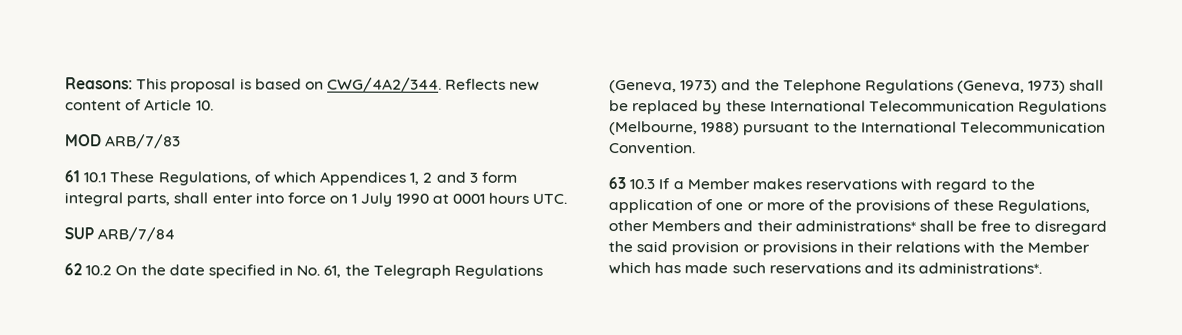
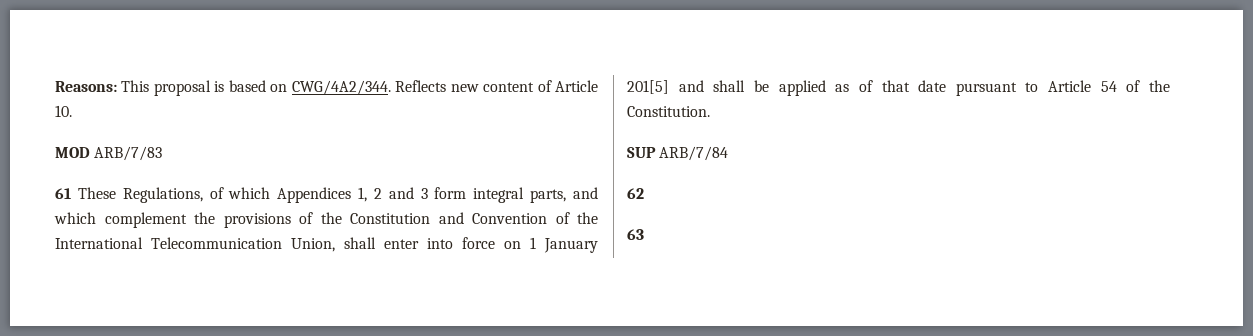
- 61 10.1 These Regulations, of which Appendices 1, 2 and 3 form integral parts, shall enter into force on 1 July 1990 at 0001 hours UTC.
+ 61 These Regulations, of which Appendices 1, 2 and 3 form integral parts, and which complement the provisions of the Constitution and Convention of the International Telecommunication Union, shall enter into force on 1 January 201[5] and shall be applied as of that date pursuant to Article 54 of the Constitution.
  SUP ARB/7/84
- 62 10.2 On the date specified in No. 61, the Telegraph Regulations (Geneva, 1973) and the Telephone Regulations (Geneva, 1973) shall be replaced by these International Telecommunication Regulations (Melbourne, 1988) pursuant to the International Telecommunication Convention.
- 63 10.3 If a Member makes reservations with regard to the application of one or more of the provisions of these Regulations, other Members and their administrations* shall be free to disregard the said provision or provisions in their relations with the Member which has made such reservations and its administrations*.
+ 62
+ 63

